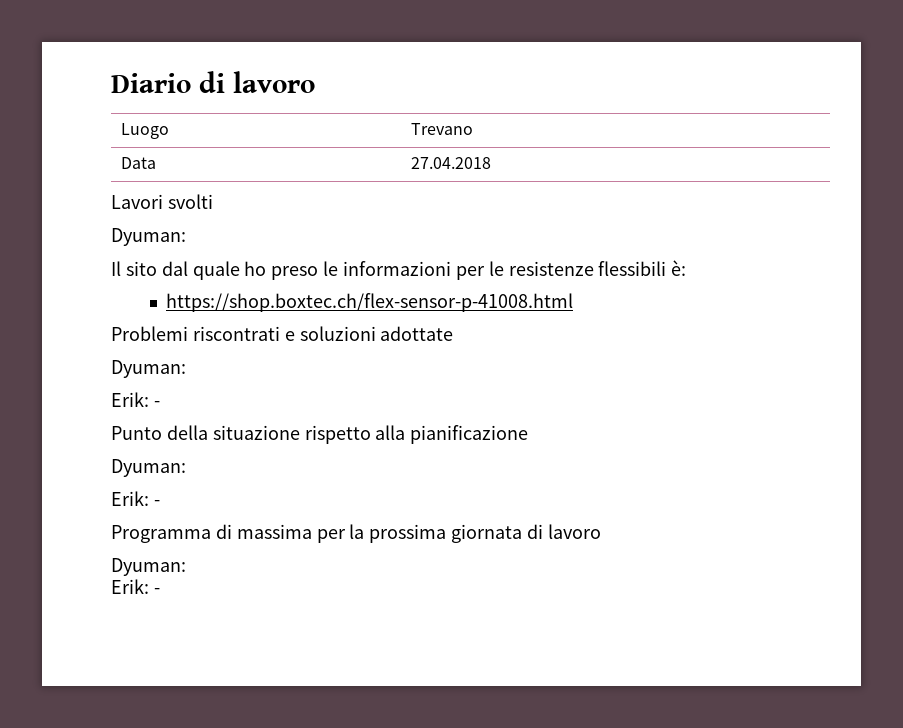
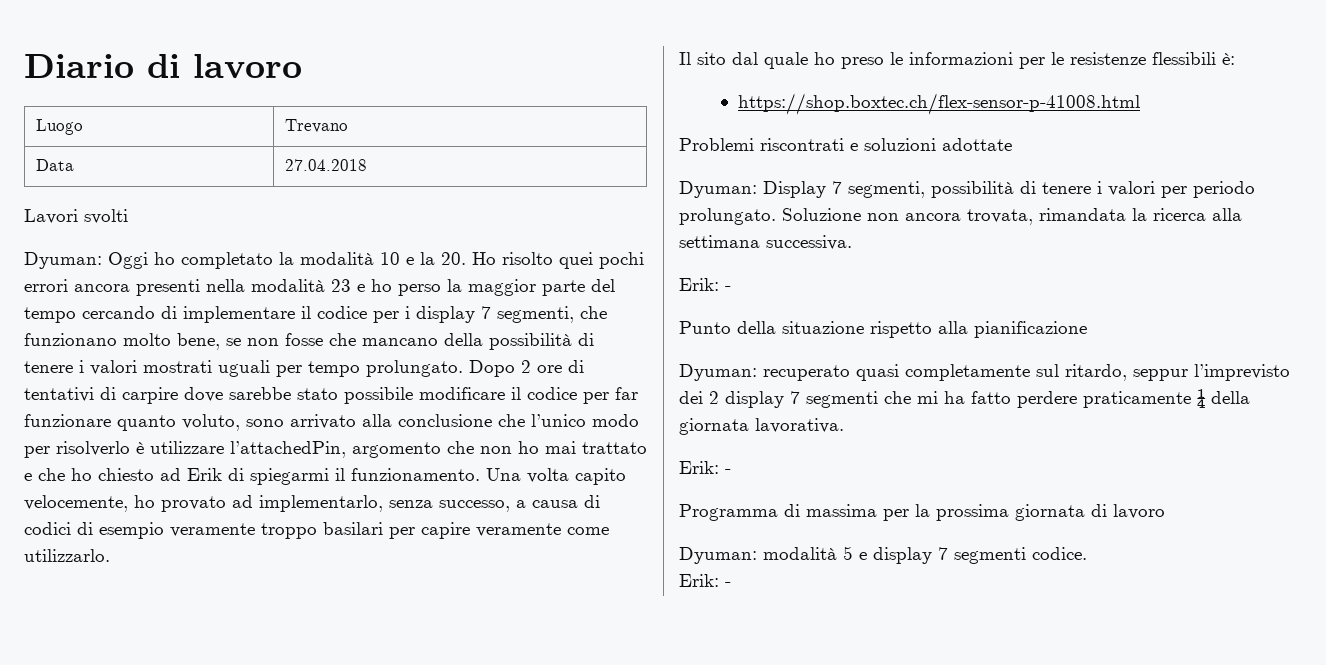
  Lavori svolti
- Dyuman:
+ Dyuman: Oggi ho completato la modalità 10 e la 20. Ho risolto quei pochi errori ancora presenti nella modalità 23 e ho perso la maggior parte del tempo cercando di implementare il codice per i display 7 segmenti, che funzionano molto bene, se non fosse che mancano della possibilità di tenere i valori mostrati uguali per tempo prolungato. Dopo 2 ore di tentativi di carpire dove sarebbe stato possibile modificare il codice per far funzionare quanto voluto, sono arrivato alla conclusione che l’unico modo per risolverlo è utilizzare l’attachedPin, argomento che non ho mai trattato e che ho chiesto ad Erik di spiegarmi il funzionamento. Una volta capito velocemente, ho provato ad implementarlo, senza successo, a causa di codici di esempio veramente troppo basilari per capire veramente come utilizzarlo.
  Problemi riscontrati e soluzioni adottate
- Dyuman:
+ Dyuman: Display 7 segmenti, possibilità di tenere i valori per periodo prolungato. Soluzione non ancora trovata, rimandata la ricerca alla settimana successiva.
  Punto della situazione rispetto alla pianificazione
- Dyuman:
+ Dyuman: recuperato quasi completamente sul ritardo, seppur l’imprevisto dei 2 display 7 segmenti che mi ha fatto perdere praticamente ¼ della giornata lavorativa.
  Programma di massima per la prossima giornata di lavoro
- Dyuman:
+ Dyuman: modalità 5 e display 7 segmenti codice.

